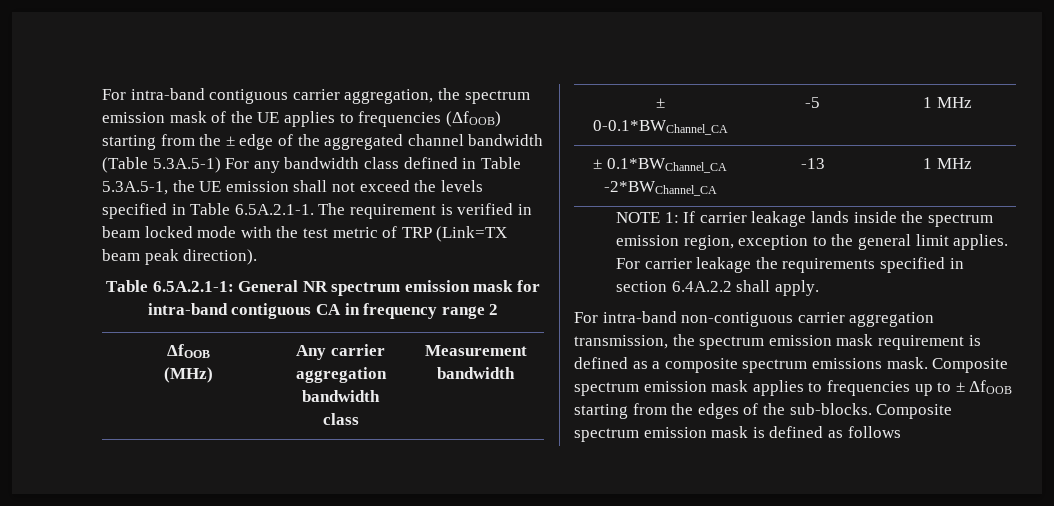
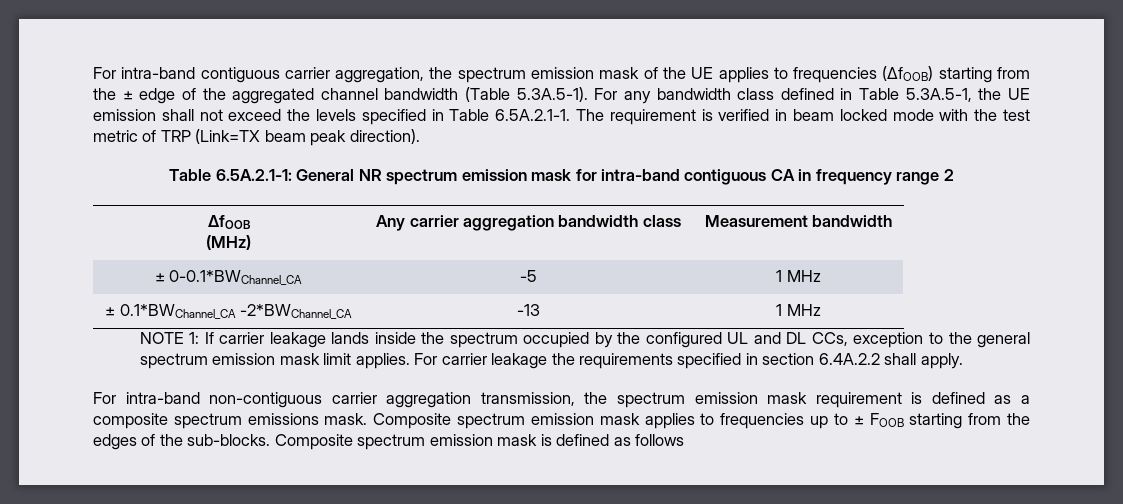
- For intra-band contiguous carrier aggregation, the spectrum emission mask of the UE applies to frequencies (ΔfOOB) starting from the ± edge of the aggregated channel bandwidth (Table 5.3A.5-1) For any bandwidth class defined in Table 5.3A.5-1, the UE emission shall not exceed the levels specified in Table 6.5A.2.1-1. The requirement is verified in beam locked mode with the test metric of TRP (Link=TX beam peak direction).
+ For intra-band contiguous carrier aggregation, the spectrum emission mask of the UE applies to frequencies (ΔfOOB) starting from the ± edge of the aggregated channel bandwidth (Table 5.3A.5-1). For any bandwidth class defined in Table 5.3A.5-1, the UE emission shall not exceed the levels specified in Table 6.5A.2.1-1. The requirement is verified in beam locked mode with the test metric of TRP (Link=TX beam peak direction).
- NOTE 1: If carrier leakage lands inside the spectrum emission region, exception to the general limit applies.
+ NOTE 1: If carrier leakage lands inside the spectrum occupied by the configured UL and DL CCs, exception to the general spectrum emission mask limit applies.
- Composite spectrum emission mask applies to frequencies up to ± ΔfOOB starting from the edges of the sub-blocks.
+ Composite spectrum emission mask applies to frequencies up to ± FOOB starting from the edges of the sub-blocks.

